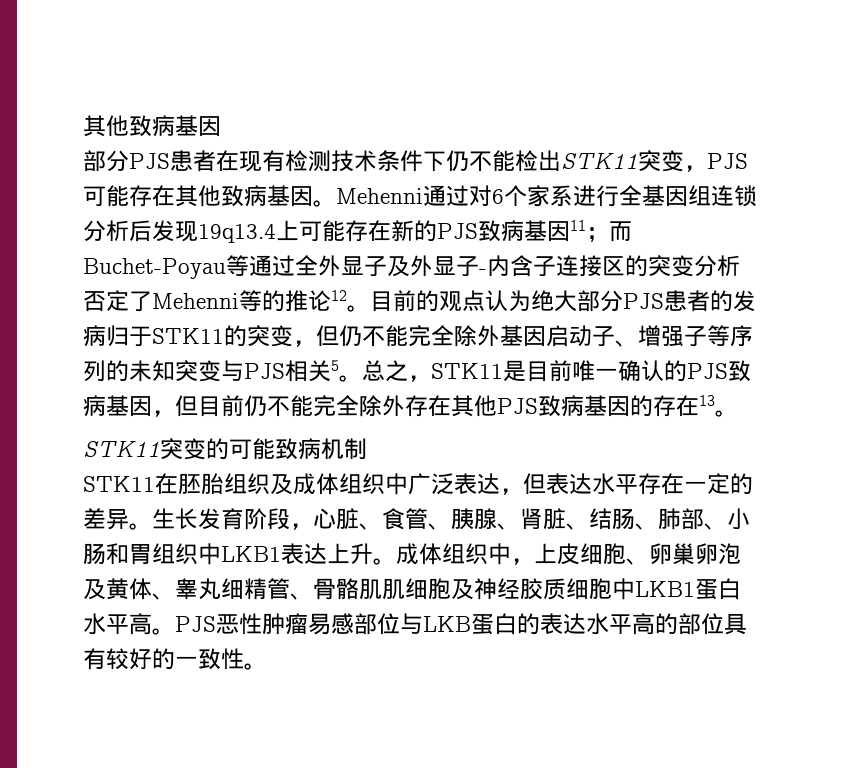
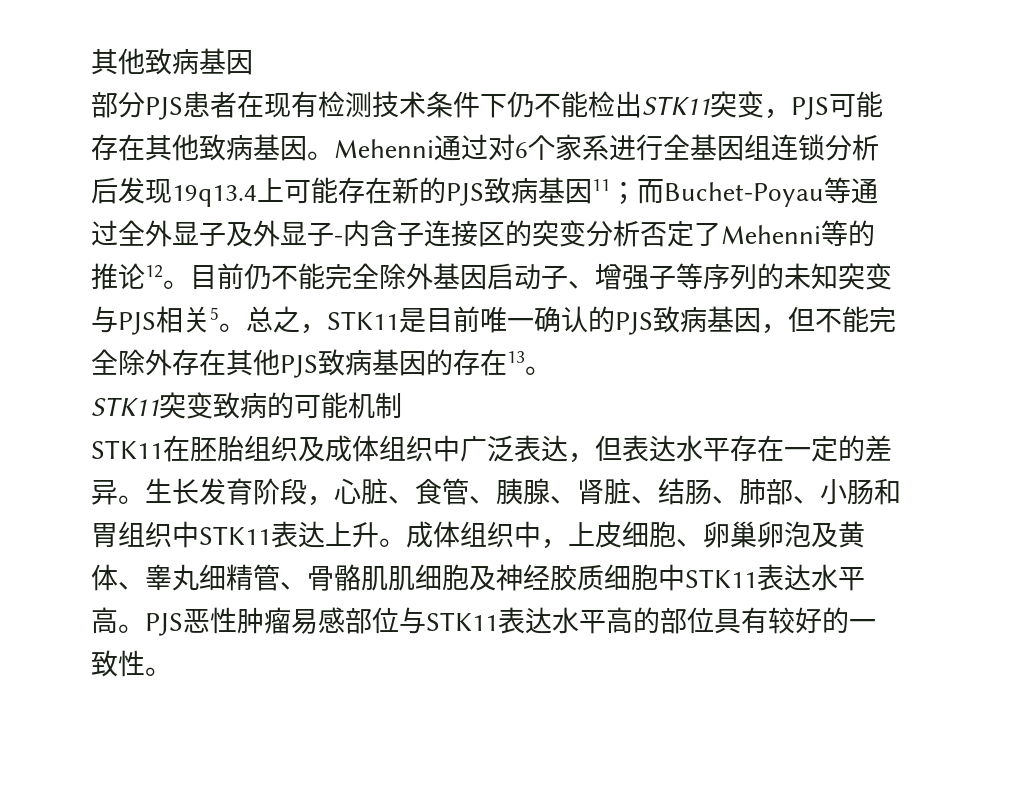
- 目前的观点认为绝大部分PJS患者的发病归于STK11的突变，但仍不能完全除外基因启动子、增强子等序列的未知突变与PJS相关5。
+ 目前仍不能完全除外基因启动子、增强子等序列的未知突变与PJS相关5。
- 总之，STK11是目前唯一确认的PJS致病基因，但目前仍不能完全除外存在其他PJS致病基因的存在13。
+ 总之，STK11是目前唯一确认的PJS致病基因，但不能完全除外存在其他PJS致病基因的存在13。
- STK11突变的可能致病机制
+ STK11突变致病的可能机制
- 生长发育阶段，心脏、食管、胰腺、肾脏、结肠、肺部、小肠和胃组织中LKB1表达上升。
+ 生长发育阶段，心脏、食管、胰腺、肾脏、结肠、肺部、小肠和胃组织中STK11表达上升。
- 成体组织中，上皮细胞、卵巢卵泡及黄体、睾丸细精管、骨骼肌肌细胞及神经胶质细胞中LKB1蛋白水平高。
+ 成体组织中，上皮细胞、卵巢卵泡及黄体、睾丸细精管、骨骼肌肌细胞及神经胶质细胞中STK11表达水平高。
- PJS恶性肿瘤易感部位与LKB蛋白的表达水平高的部位具有较好的一致性。
+ PJS恶性肿瘤易感部位与STK11表达水平高的部位具有较好的一致性。

